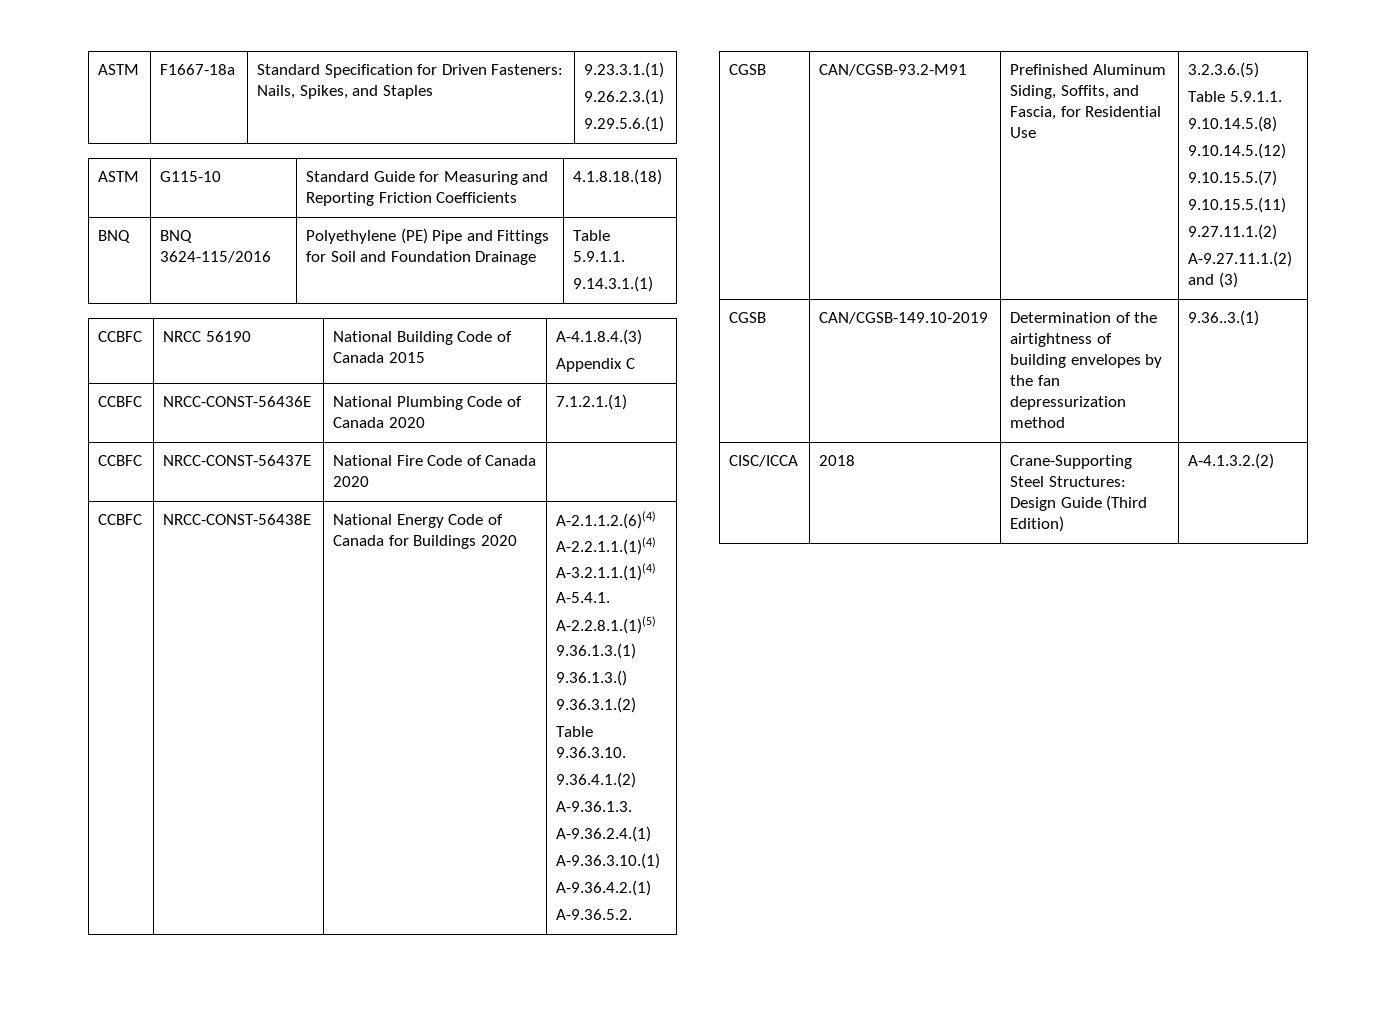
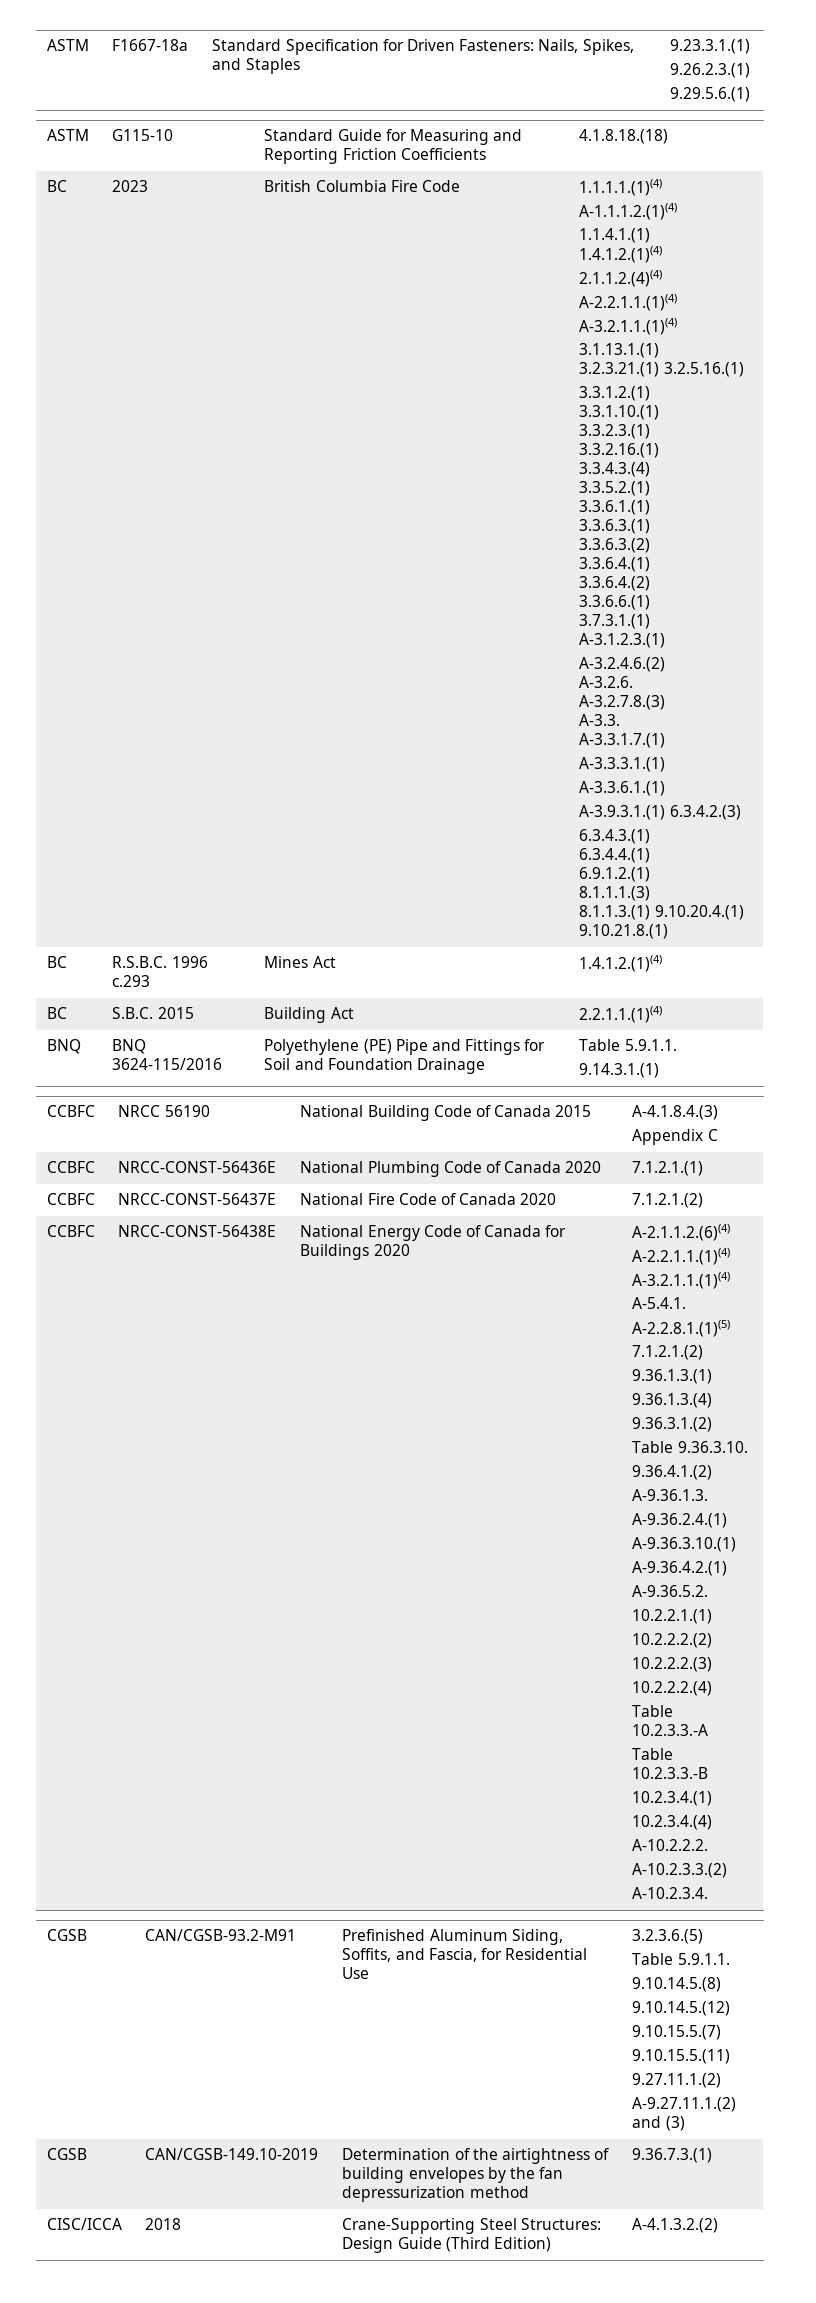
+ BC | 2023 | British Columbia Fire Code | 1.1.1.1.(1)(4)
+ A-1.1.1.2.(1)(4)
+ 1.1.4.1.(1)
+ 1.4.1.2.(1)(4)
+ 2.1.1.2.(4)(4)
+ A-2.2.1.1.(1)(4)
+ A-3.2.1.1.(1)(4)
+ 3.1.13.1.(1)
+ 3.2.3.21.(1) 3.2.5.16.(1)
+ 3.3.1.2.(1)
+ 3.3.1.10.(1)
+ 3.3.2.3.(1)
+ 3.3.2.16.(1)
+ 3.3.4.3.(4)
+ 3.3.5.2.(1)
+ 3.3.6.1.(1)
+ 3.3.6.3.(1)
+ 3.3.6.3.(2)
+ 3.3.6.4.(1)
+ 3.3.6.4.(2)
+ 3.3.6.6.(1)
+ 3.7.3.1.(1)
+ A-3.1.2.3.(1)
+ A-3.2.4.6.(2)
+ A-3.2.6.
+ A-3.2.7.8.(3)
+ A-3.3.
+ A-3.3.1.7.(1)
+ A-3.3.3.1.(1)
+ A-3.3.6.1.(1)
+ A-3.9.3.1.(1) 6.3.4.2.(3)
+ 6.3.4.3.(1)
+ 6.3.4.4.(1)
+ 6.9.1.2.(1)
+ 8.1.1.1.(3)
+ 8.1.1.3.(1) 9.10.20.4.(1) 9.10.21.8.(1)
+ BC | R.S.B.C. 1996 c.293 | Mines Act | 1.4.1.2.(1)(4)
+ BC | S.B.C. 2015 | Building Act | 2.2.1.1.(1)(4)
- CCBFC | NRCC-CONST-56437E | National Fire Code of Canada 2020 |
+ CCBFC | NRCC-CONST-56437E | National Fire Code of Canada 2020 | 7.1.2.1.(2)
  CCBFC | NRCC-CONST-56438E | National Energy Code of Canada for Buildings 2020 | A-2.1.1.2.(6)(4)
  A-2.2.1.1.(1)(4)
  A-3.2.1.1.(1)(4)
  A-5.4.1.
  A-2.2.8.1.(1)(5)
+ 7.1.2.1.(2)
  9.36.1.3.(1)
- 9.36.1.3.()
+ 9.36.1.3.(4)
  9.36.3.1.(2)
  Table 9.36.3.10.
  9.36.4.1.(2)
  A-9.36.1.3.
  A-9.36.2.4.(1)
  A-9.36.3.10.(1)
  A-9.36.4.2.(1)
  A-9.36.5.2.
+ 10.2.2.1.(1)
+ 10.2.2.2.(2)
+ 10.2.2.2.(3)
+ 10.2.2.2.(4)
+ Table 10.2.3.3.-A
+ Table 10.2.3.3.-B
+ 10.2.3.4.(1)
+ 10.2.3.4.(4)
+ A-10.2.2.2.
+ A-10.2.3.3.(2)
+ A-10.2.3.4.
- CGSB | CAN/CGSB-149.10-2019 | Determination of the airtightness of building envelopes by the fan depressurization method | 9.36..3.(1)
+ CGSB | CAN/CGSB-149.10-2019 | Determination of the airtightness of building envelopes by the fan depressurization method | 9.36.7.3.(1)

